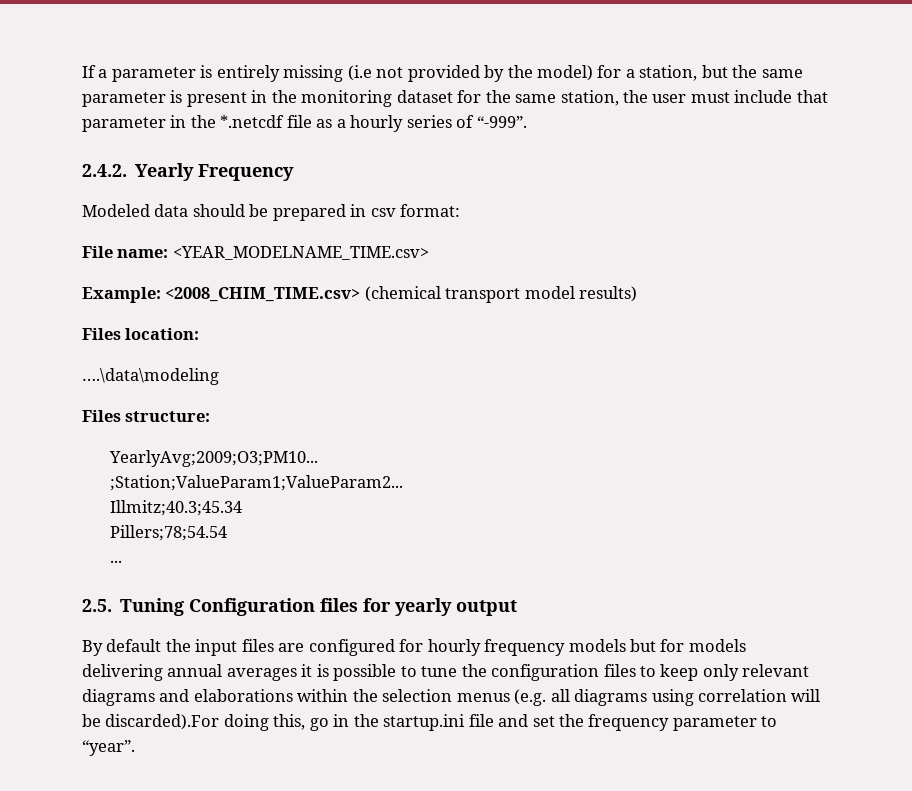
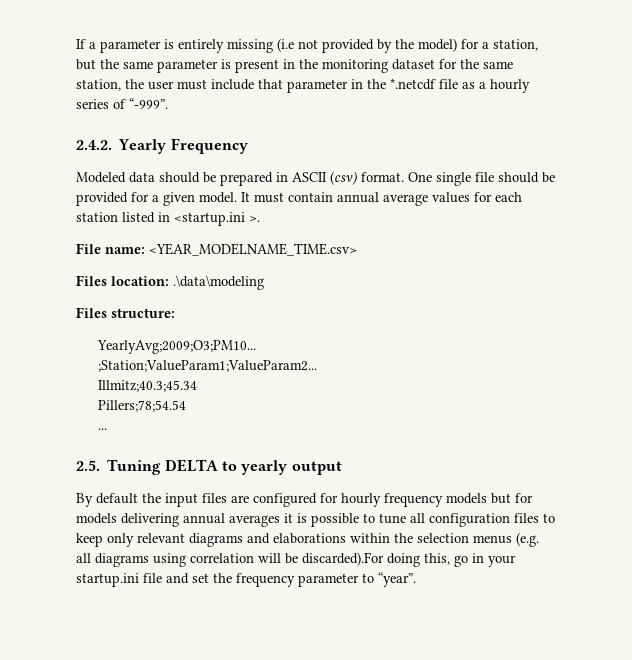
- Modeled data should be prepared in csv format:
+ Modeled data should be prepared in ASCII (csv) format. One single file should be provided for a given model. It must contain annual average values for each station listed in <startup.ini >.
  File name: <YEAR_MODELNAME_TIME.csv>
- Example: <2008_CHIM_TIME.csv> (chemical transport model results)
- Files location:
- ….\data\modeling
+ Files location: .\data\modeling
- 2.5. Tuning Configuration files for yearly output
+ 2.5. Tuning DELTA to yearly output
- By default the input files are configured for hourly frequency models but for models delivering annual averages it is possible to tune the configuration files to keep only relevant diagrams and elaborations within the selection menus (e.g. all diagrams using correlation will be discarded).For doing this, go in the startup.ini file and set the frequency parameter to “year”.
+ By default the input files are configured for hourly frequency models but for models delivering annual averages it is possible to tune all configuration files to keep only relevant diagrams and elaborations within the selection menus (e.g. all diagrams using correlation will be discarded).For doing this, go in your startup.ini file and set the frequency parameter to “year”.

